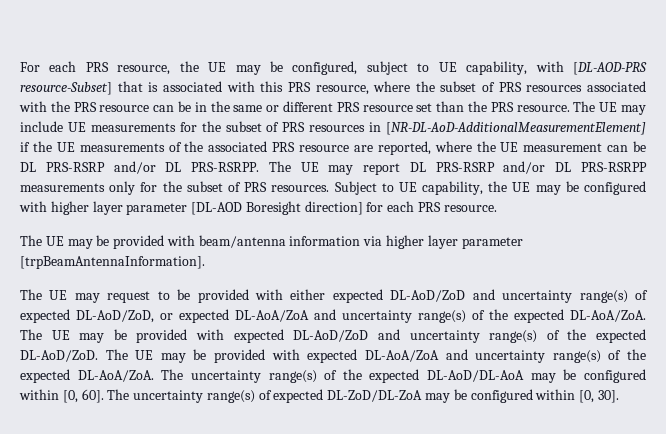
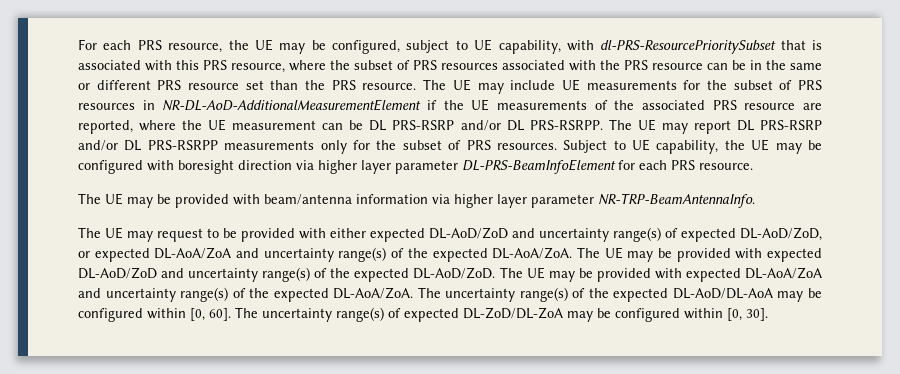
- For each PRS resource, the UE may be configured, subject to UE capability, with [DL-AOD-PRS resource-Subset] that is associated with this PRS resource, where the subset of PRS resources associated with the PRS resource can be in the same or different PRS resource set than the PRS resource.
+ For each PRS resource, the UE may be configured, subject to UE capability, with dl-PRS-ResourcePrioritySubset that is associated with this PRS resource, where the subset of PRS resources associated with the PRS resource can be in the same or different PRS resource set than the PRS resource.
- The UE may include UE measurements for the subset of PRS resources in [NR-DL-AoD-AdditionalMeasurementElement] if the UE measurements of the associated PRS resource are reported, where the UE measurement can be DL PRS-RSRP and/or DL PRS-RSRPP.
+ The UE may include UE measurements for the subset of PRS resources in NR-DL-AoD-AdditionalMeasurementElement if the UE measurements of the associated PRS resource are reported, where the UE measurement can be DL PRS-RSRP and/or DL PRS-RSRPP.
- Subject to UE capability, the UE may be configured with higher layer parameter [DL-AOD Boresight direction] for each PRS resource.
+ Subject to UE capability, the UE may be configured with boresight direction via higher layer parameter DL-PRS-BeamInfoElement for each PRS resource.
- The UE may be provided with beam/antenna information via higher layer parameter [trpBeamAntennaInformation].
+ The UE may be provided with beam/antenna information via higher layer parameter NR-TRP-BeamAntennaInfo.

